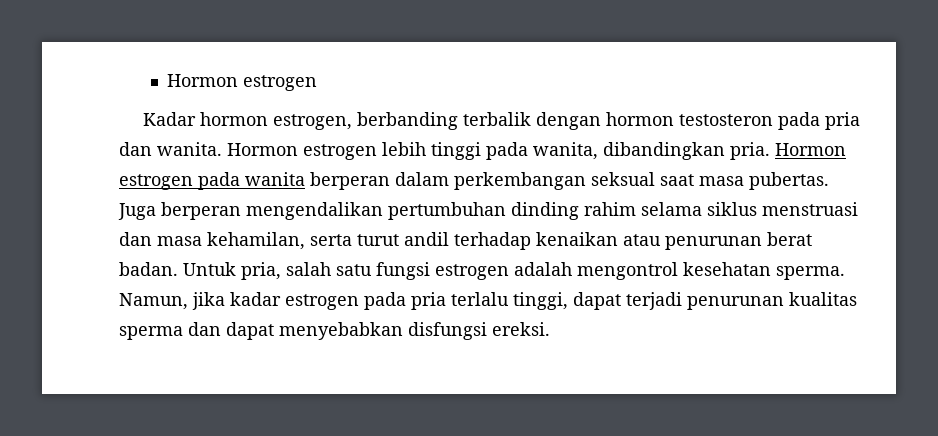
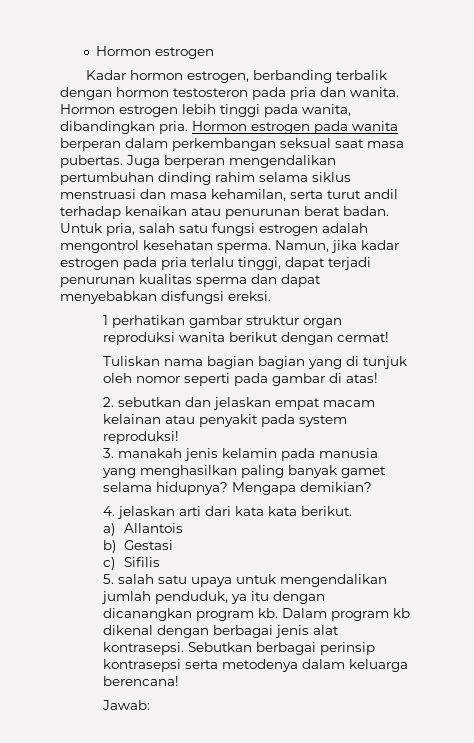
+ 1 perhatikan gambar struktur organ reproduksi wanita berikut dengan cermat!
+ Tuliskan nama bagian bagian yang di tunjuk oleh nomor seperti pada gambar di atas!
+ 2. sebutkan dan jelaskan empat macam kelainan atau penyakit pada system reproduksi!
+ 3. manakah jenis kelamin pada manusia yang menghasilkan paling banyak gamet selama hidupnya? Mengapa demikian?
+ 4. jelaskan arti dari kata kata berikut.
+ a) Allantois
+ b) Gestasi
+ c) Sifilis
+ 5. salah satu upaya untuk mengendalikan jumlah penduduk, ya itu dengan dicanangkan program kb. Dalam program kb dikenal dengan berbagai jenis alat kontrasepsi. Sebutkan berbagai perinsip kontrasepsi serta metodenya dalam keluarga berencana!
+ Jawab:

